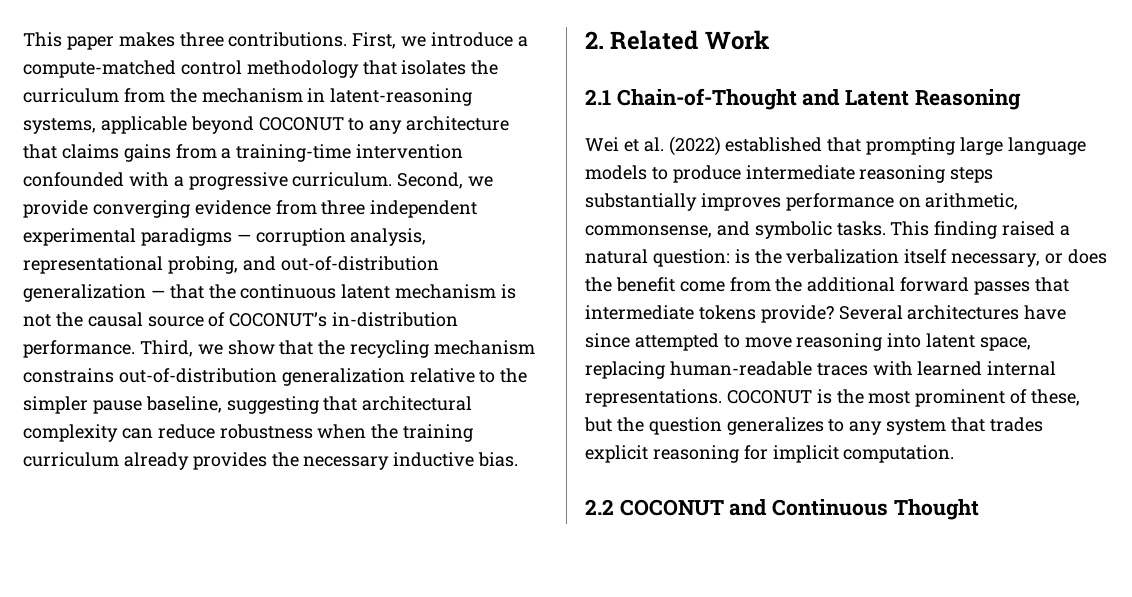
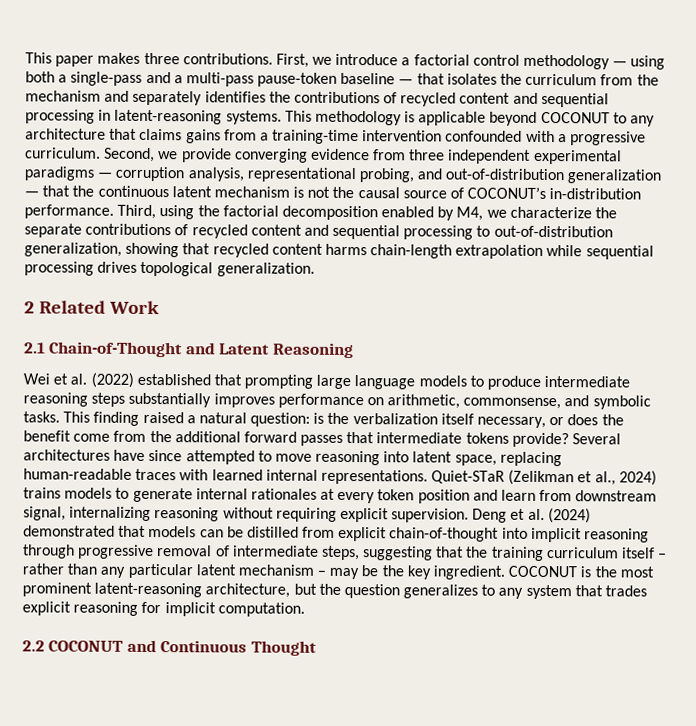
- First, we introduce a compute-matched control methodology that isolates the curriculum from the mechanism in latent-reasoning systems, applicable beyond COCONUT to any architecture that claims gains from a training-time intervention confounded with a progressive curriculum.
+ First, we introduce a factorial control methodology — using both a single-pass and a multi-pass pause-token baseline — that isolates the curriculum from the mechanism and separately identifies the contributions of recycled content and sequential processing in latent-reasoning systems. This methodology is applicable beyond COCONUT to any architecture that claims gains from a training-time intervention confounded with a progressive curriculum.
- Third, we show that the recycling mechanism constrains out-of-distribution generalization relative to the simpler pause baseline, suggesting that architectural complexity can reduce robustness when the training curriculum already provides the necessary inductive bias.
- 2. Related Work
+ Third, using the factorial decomposition enabled by M4, we characterize the separate contributions of recycled content and sequential processing to out-of-distribution generalization, showing that recycled content harms chain-length extrapolation while sequential processing drives topological generalization.
+ 2 Related Work
+ Quiet-STaR (Zelikman et al., 2024) trains models to generate internal rationales at every token position and learn from downstream signal, internalizing reasoning without requiring explicit supervision. Deng et al. (2024) demonstrated that models can be distilled from explicit chain-of-thought into implicit reasoning through progressive removal of intermediate steps, suggesting that the training curriculum itself – rather than any particular latent mechanism – may be the key ingredient.
- COCONUT is the most prominent of these, but the question generalizes to any system that trades explicit reasoning for implicit computation.
+ COCONUT is the most prominent latent-reasoning architecture, but the question generalizes to any system that trades explicit reasoning for implicit computation.

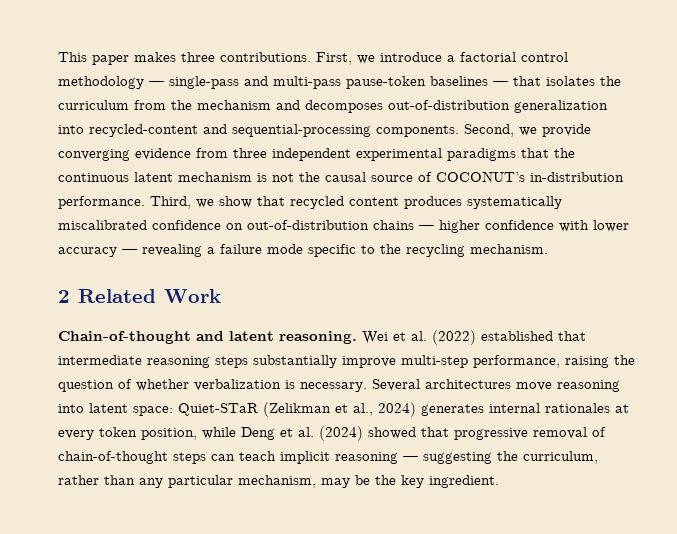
- First, we introduce a factorial control methodology — using both a single-pass and a multi-pass pause-token baseline — that isolates the curriculum from the mechanism and separately identifies the contributions of recycled content and sequential processing in latent-reasoning systems. This methodology is applicable beyond COCONUT to any architecture that claims gains from a training-time intervention confounded with a progressive curriculum.
+ First, we introduce a factorial control methodology — single-pass and multi-pass pause-token baselines — that isolates the curriculum from the mechanism and decomposes out-of-distribution generalization into recycled-content and sequential-processing components.
- Second, we provide converging evidence from three independent experimental paradigms — corruption analysis, representational probing, and out-of-distribution generalization — that the continuous latent mechanism is not the causal source of COCONUT’s in-distribution performance.
+ Second, we provide converging evidence from three independent experimental paradigms that the continuous latent mechanism is not the causal source of COCONUT’s in-distribution performance.
- Third, using the factorial decomposition enabled by M4, we characterize the separate contributions of recycled content and sequential processing to out-of-distribution generalization, showing that recycled content harms chain-length extrapolation while sequential processing drives topological generalization.
+ Third, we show that recycled content produces systematically miscalibrated confidence on out-of-distribution chains — higher confidence with lower accuracy — revealing a failure mode specific to the recycling mechanism.
  2 Related Work
- 2.1 Chain-of-Thought and Latent Reasoning
- Wei et al. (2022) established that prompting large language models to produce intermediate reasoning steps substantially improves performance on arithmetic, commonsense, and symbolic tasks. This finding raised a natural question: is the verbalization itself necessary, or does the benefit come from the additional forward passes that intermediate tokens provide? Several architectures have since attempted to move reasoning into latent space, replacing human-readable traces with learned internal representations. Quiet-STaR (Zelikman et al., 2024) trains models to generate internal rationales at every token position and learn from downstream signal, internalizing reasoning without requiring explicit supervision. Deng et al. (2024) demonstrated that models can be distilled from explicit chain-of-thought into implicit reasoning through progressive removal of intermediate steps, suggesting that the training curriculum itself – rather than any particular latent mechanism – may be the key ingredient. COCONUT is the most prominent latent-reasoning architecture, but the question generalizes to any system that trades explicit reasoning for implicit computation.
- 2.2 COCONUT and Continuous Thought
+ Chain-of-thought and latent reasoning. Wei et al. (2022) established that intermediate reasoning steps substantially improve multi-step performance, raising the question of whether verbalization is necessary. Several architectures move reasoning into latent space: Quiet-STaR (Zelikman et al., 2024) generates internal rationales at every token position, while Deng et al. (2024) showed that progressive removal of chain-of-thought steps can teach implicit reasoning — suggesting the curriculum, rather than any particular mechanism, may be the key ingredient.

